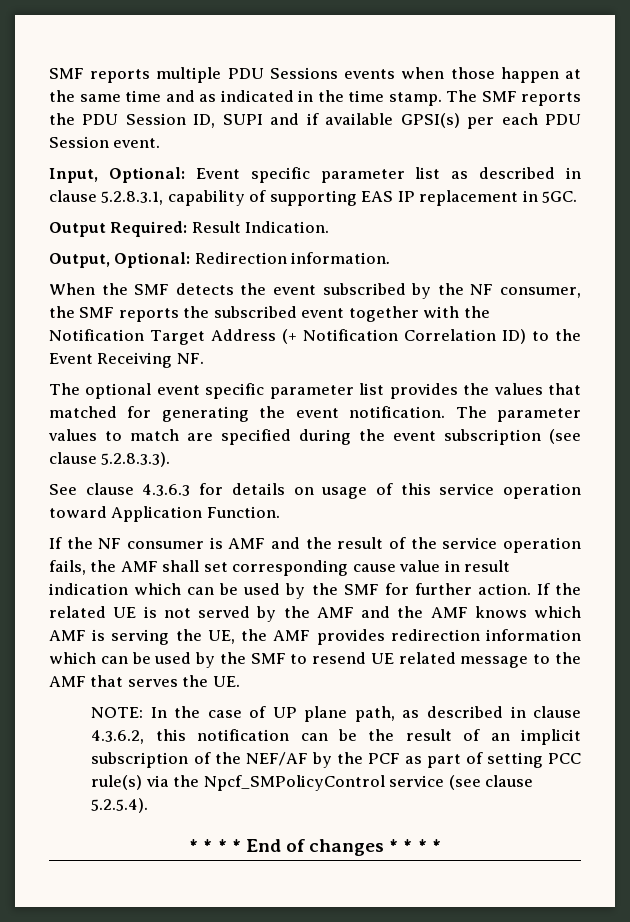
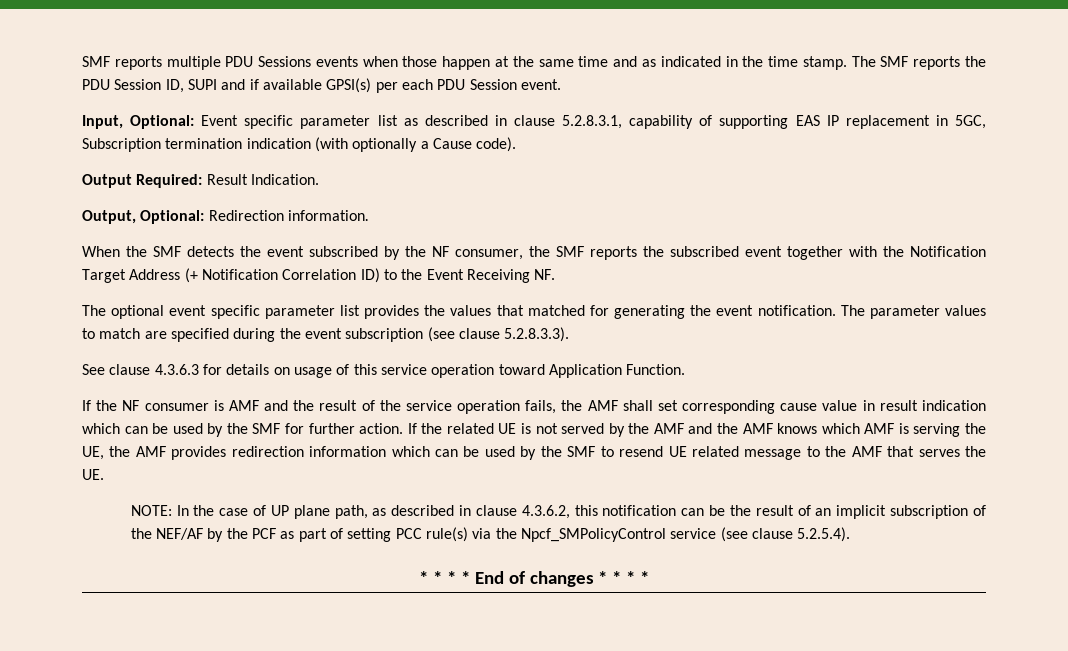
- Input, Optional: Event specific parameter list as described in clause 5.2.8.3.1, capability of supporting EAS IP replacement in 5GC.
+ Input, Optional: Event specific parameter list as described in clause 5.2.8.3.1, capability of supporting EAS IP replacement in 5GC, Subscription termination indication (with optionally a Cause code).

